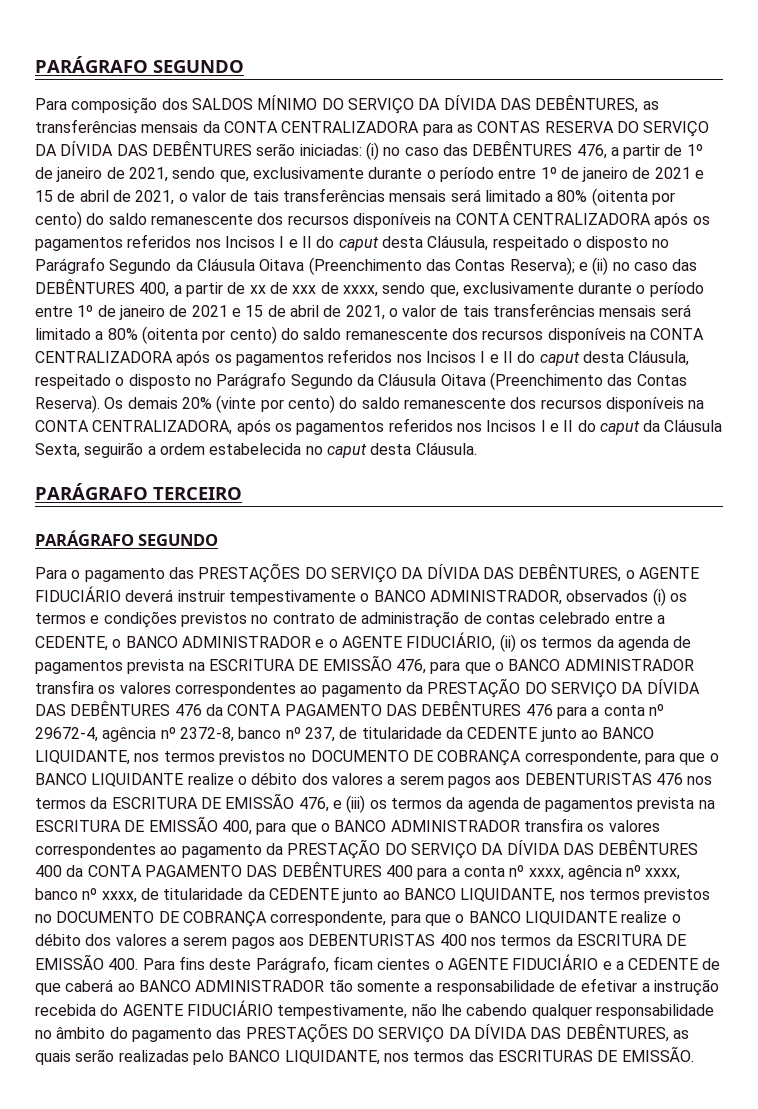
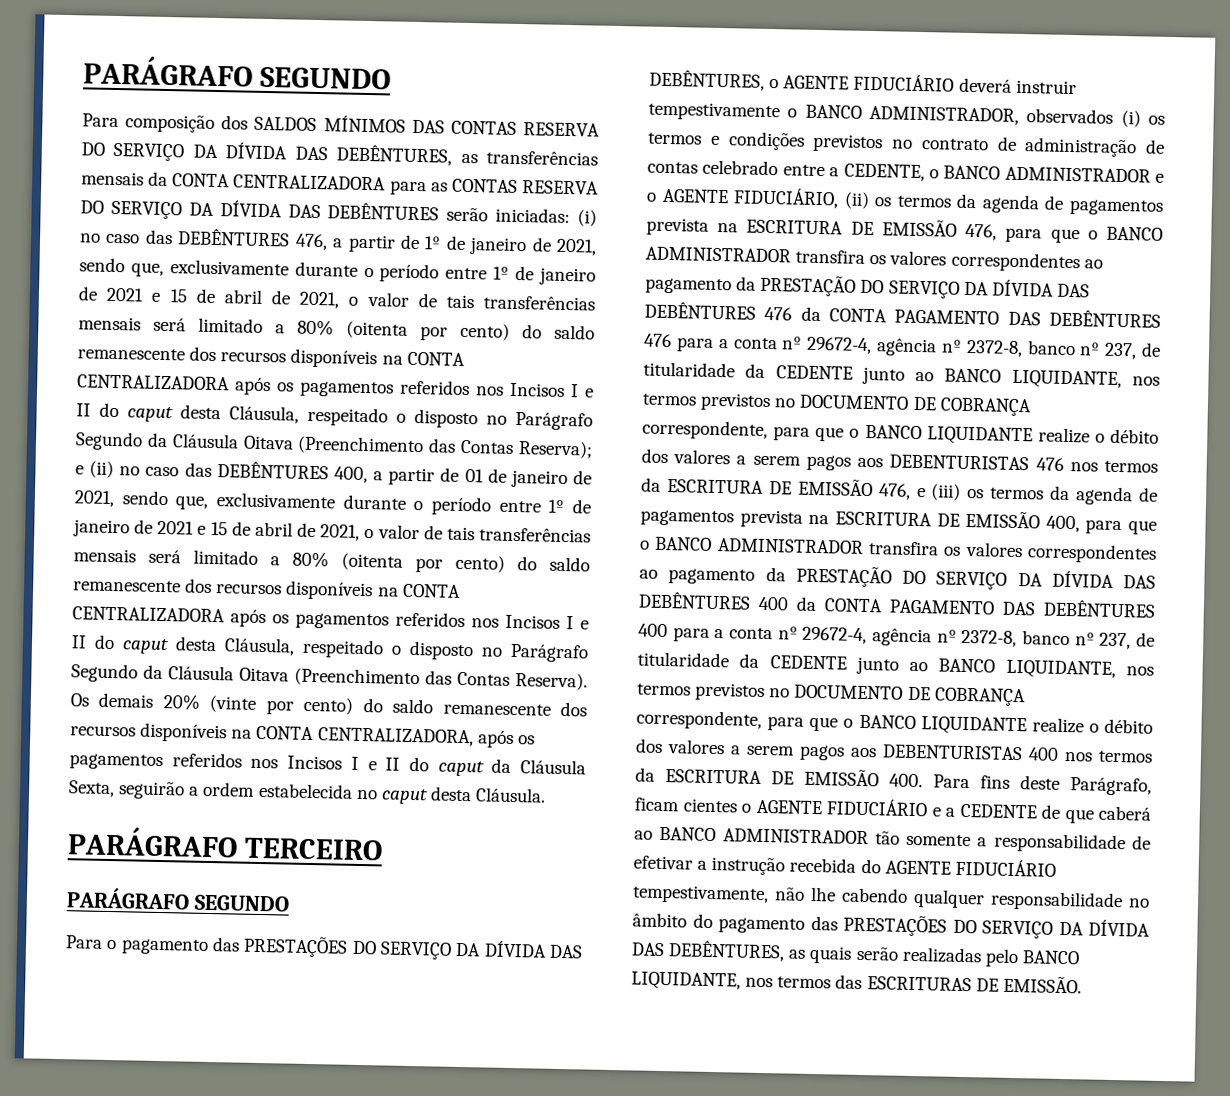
- Para composição dos SALDOS MÍNIMO DO SERVIÇO DA DÍVIDA DAS DEBÊNTURES, as transferências mensais da CONTA CENTRALIZADORA para as CONTAS RESERVA DO SERVIÇO DA DÍVIDA DAS DEBÊNTURES serão iniciadas:
+ Para composição dos SALDOS MÍNIMOS DAS CONTAS RESERVA DO SERVIÇO DA DÍVIDA DAS DEBÊNTURES, as transferências mensais da CONTA CENTRALIZADORA para as CONTAS RESERVA DO SERVIÇO DA DÍVIDA DAS DEBÊNTURES serão iniciadas:
- e (ii) no caso das DEBÊNTURES 400, a partir de xx de xxx de xxxx, sendo que, exclusivamente durante o período entre 1º de janeiro de 2021 e 15 de abril de 2021, o valor de tais transferências mensais será limitado a 80% (oitenta por cento) do saldo remanescente dos recursos disponíveis na CONTA CENTRALIZADORA após os pagamentos referidos nos Incisos I e II do caput desta Cláusula, respeitado o disposto no Parágrafo Segundo da Cláusula Oitava (Preenchimento das Contas Reserva).
+ e (ii) no caso das DEBÊNTURES 400, a partir de 01 de janeiro de 2021, sendo que, exclusivamente durante o período entre 1º de janeiro de 2021 e 15 de abril de 2021, o valor de tais transferências mensais será limitado a 80% (oitenta por cento) do saldo remanescente dos recursos disponíveis na CONTA CENTRALIZADORA após os pagamentos referidos nos Incisos I e II do caput desta Cláusula, respeitado o disposto no Parágrafo Segundo da Cláusula Oitava (Preenchimento das Contas Reserva).
- Para o pagamento das PRESTAÇÕES DO SERVIÇO DA DÍVIDA DAS DEBÊNTURES, o AGENTE FIDUCIÁRIO deverá instruir tempestivamente o BANCO ADMINISTRADOR, observados (i) os termos e condições previstos no contrato de administração de contas celebrado entre a CEDENTE, o BANCO ADMINISTRADOR e o AGENTE FIDUCIÁRIO, (ii) os termos da agenda de pagamentos prevista na ESCRITURA DE EMISSÃO 476, para que o BANCO ADMINISTRADOR transfira os valores correspondentes ao pagamento da PRESTAÇÃO DO SERVIÇO DA DÍVIDA DAS DEBÊNTURES 476 da CONTA PAGAMENTO DAS DEBÊNTURES 476 para a conta nº 29672-4, agência nº 2372-8, banco nº 237, de titularidade da CEDENTE junto ao BANCO LIQUIDANTE, nos termos previstos no DOCUMENTO DE COBRANÇA correspondente, para que o BANCO LIQUIDANTE realize o débito dos valores a serem pagos aos DEBENTURISTAS 476 nos termos da ESCRITURA DE EMISSÃO 476, e (iii) os termos da agenda de pagamentos prevista na ESCRITURA DE EMISSÃO 400, para que o BANCO ADMINISTRADOR transfira os valores correspondentes ao pagamento da PRESTAÇÃO DO SERVIÇO DA DÍVIDA DAS DEBÊNTURES 400 da CONTA PAGAMENTO DAS DEBÊNTURES 400 para a conta nº xxxx, agência nº xxxx, banco nº xxxx, de titularidade da CEDENTE junto ao BANCO LIQUIDANTE, nos termos previstos no DOCUMENTO DE COBRANÇA correspondente, para que o BANCO LIQUIDANTE realize o débito dos valores a serem pagos aos DEBENTURISTAS 400 nos termos da ESCRITURA DE EMISSÃO 400. Para fins deste Parágrafo, ficam cientes o AGENTE FIDUCIÁRIO e a CEDENTE de que caberá ao BANCO ADMINISTRADOR tão somente a responsabilidade de efetivar a instrução recebida do AGENTE FIDUCIÁRIO tempestivamente, não lhe cabendo qualquer responsabilidade no âmbito do pagamento das PRESTAÇÕES DO SERVIÇO DA DÍVIDA DAS DEBÊNTURES, as quais serão realizadas pelo BANCO LIQUIDANTE, nos termos das ESCRITURAS DE EMISSÃO.
+ Para o pagamento das PRESTAÇÕES DO SERVIÇO DA DÍVIDA DAS DEBÊNTURES, o AGENTE FIDUCIÁRIO deverá instruir tempestivamente o BANCO ADMINISTRADOR, observados (i) os termos e condições previstos no contrato de administração de contas celebrado entre a CEDENTE, o BANCO ADMINISTRADOR e o AGENTE FIDUCIÁRIO, (ii) os termos da agenda de pagamentos prevista na ESCRITURA DE EMISSÃO 476, para que o BANCO ADMINISTRADOR transfira os valores correspondentes ao pagamento da PRESTAÇÃO DO SERVIÇO DA DÍVIDA DAS DEBÊNTURES 476 da CONTA PAGAMENTO DAS DEBÊNTURES 476 para a conta nº 29672-4, agência nº 2372-8, banco nº 237, de titularidade da CEDENTE junto ao BANCO LIQUIDANTE, nos termos previstos no DOCUMENTO DE COBRANÇA correspondente, para que o BANCO LIQUIDANTE realize o débito dos valores a serem pagos aos DEBENTURISTAS 476 nos termos da ESCRITURA DE EMISSÃO 476, e (iii) os termos da agenda de pagamentos prevista na ESCRITURA DE EMISSÃO 400, para que o BANCO ADMINISTRADOR transfira os valores correspondentes ao pagamento da PRESTAÇÃO DO SERVIÇO DA DÍVIDA DAS DEBÊNTURES 400 da CONTA PAGAMENTO DAS DEBÊNTURES 400 para a conta nº 29672-4, agência nº 2372-8, banco nº 237, de titularidade da CEDENTE junto ao BANCO LIQUIDANTE, nos termos previstos no DOCUMENTO DE COBRANÇA correspondente, para que o BANCO LIQUIDANTE realize o débito dos valores a serem pagos aos DEBENTURISTAS 400 nos termos da ESCRITURA DE EMISSÃO 400. Para fins deste Parágrafo, ficam cientes o AGENTE FIDUCIÁRIO e a CEDENTE de que caberá ao BANCO ADMINISTRADOR tão somente a responsabilidade de efetivar a instrução recebida do AGENTE FIDUCIÁRIO tempestivamente, não lhe cabendo qualquer responsabilidade no âmbito do pagamento das PRESTAÇÕES DO SERVIÇO DA DÍVIDA DAS DEBÊNTURES, as quais serão realizadas pelo BANCO LIQUIDANTE, nos termos das ESCRITURAS DE EMISSÃO.

